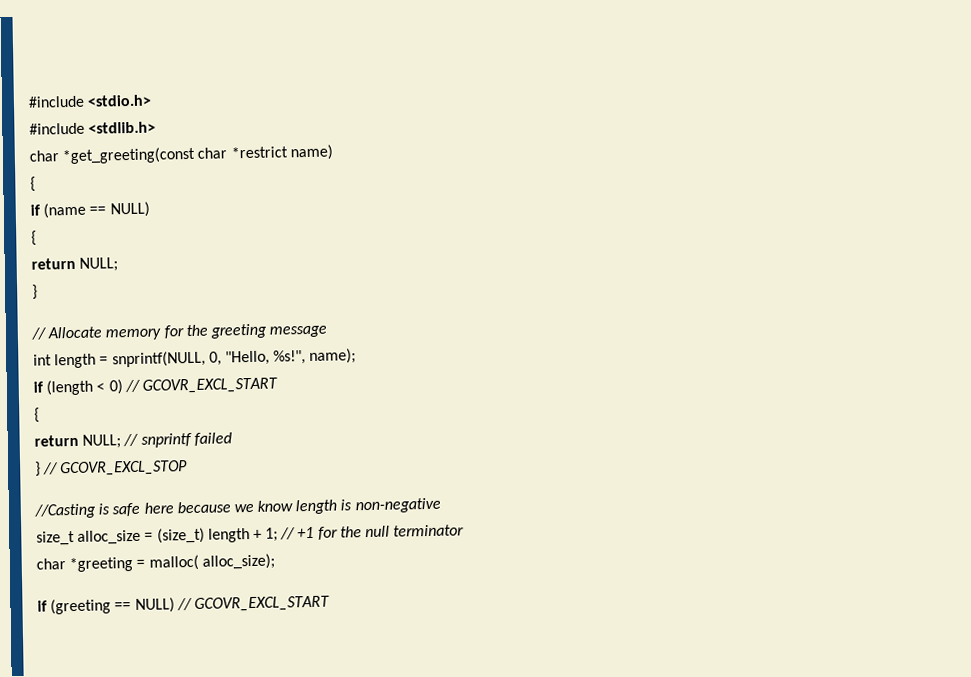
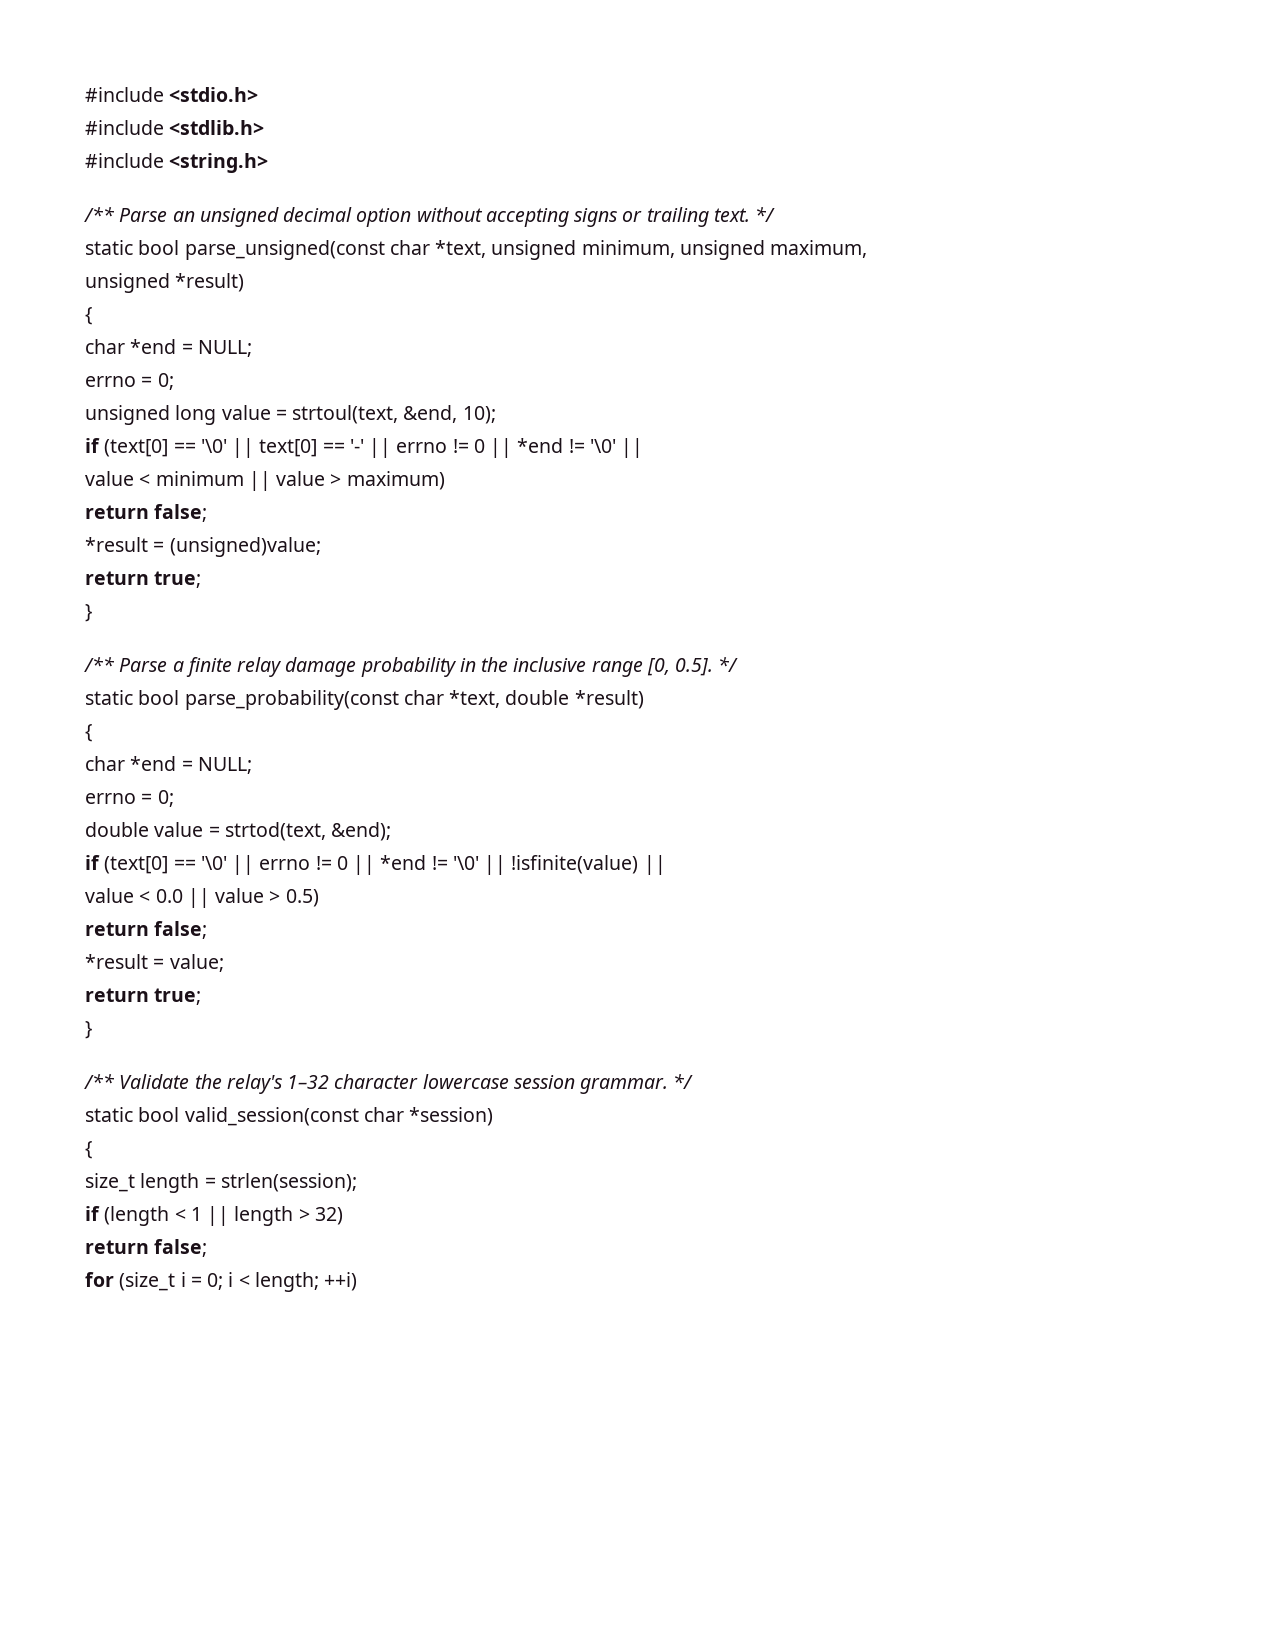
- char *get_greeting(const char *restrict name)
+ #include <string.h>
+ /** Parse an unsigned decimal option without accepting signs or trailing text. */
+ static bool parse_unsigned(const char *text, unsigned minimum, unsigned maximum,
+ unsigned *result)
  {
- if (name == NULL)
+ char *end = NULL;
+ errno = 0;
+ unsigned long value = strtoul(text, &end, 10);
+ if (text[0] == '\0' || text[0] == '-' || errno != 0 || *end != '\0' ||
+ value < minimum || value > maximum)
+ return false;
+ *result = (unsigned)value;
+ return true;
+ }
+ /** Parse a finite relay damage probability in the inclusive range [0, 0.5]. */
+ static bool parse_probability(const char *text, double *result)
  {
- return NULL;
+ char *end = NULL;
+ errno = 0;
+ double value = strtod(text, &end);
+ if (text[0] == '\0' || errno != 0 || *end != '\0' || !isfinite(value) ||
+ value < 0.0 || value > 0.5)
+ return false;
+ *result = value;
+ return true;
  }
- // Allocate memory for the greeting message
- int length = snprintf(NULL, 0, "Hello, %s!", name);
- if (length < 0) // GCOVR_EXCL_START
+ /** Validate the relay's 1–32 character lowercase session grammar. */
+ static bool valid_session(const char *session)
  {
- return NULL; // snprintf failed
- } // GCOVR_EXCL_STOP
- //Casting is safe here because we know length is non-negative
- size_t alloc_size = (size_t) length + 1; // +1 for the null terminator
- char *greeting = malloc( alloc_size);
- if (greeting == NULL) // GCOVR_EXCL_START
+ size_t length = strlen(session);
+ if (length < 1 || length > 32)
+ return false;
+ for (size_t i = 0; i < length; ++i)

